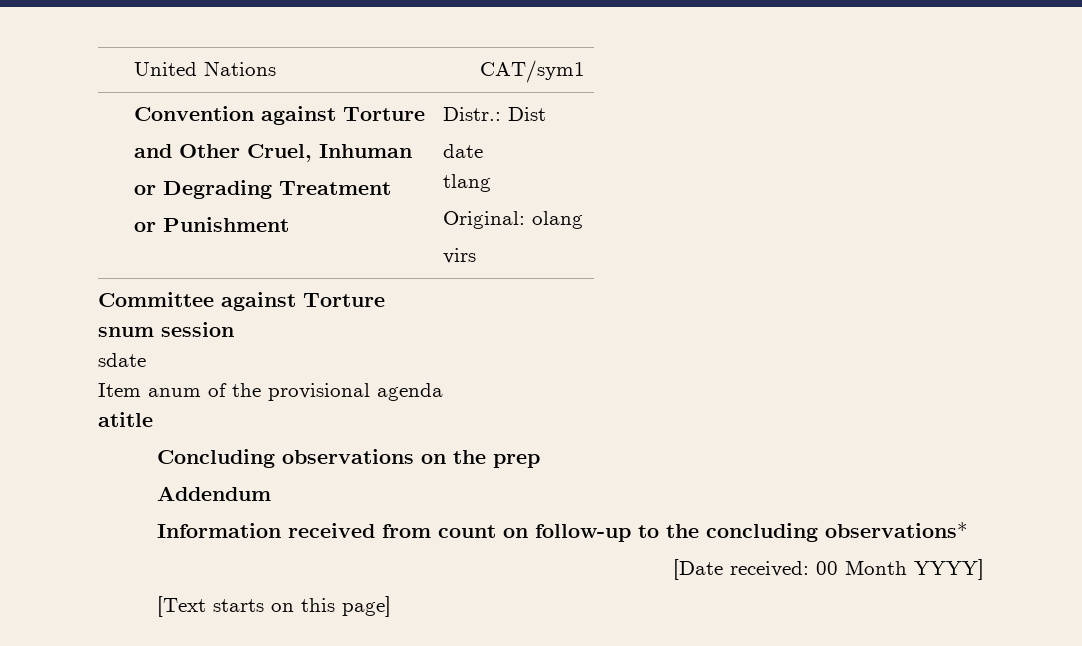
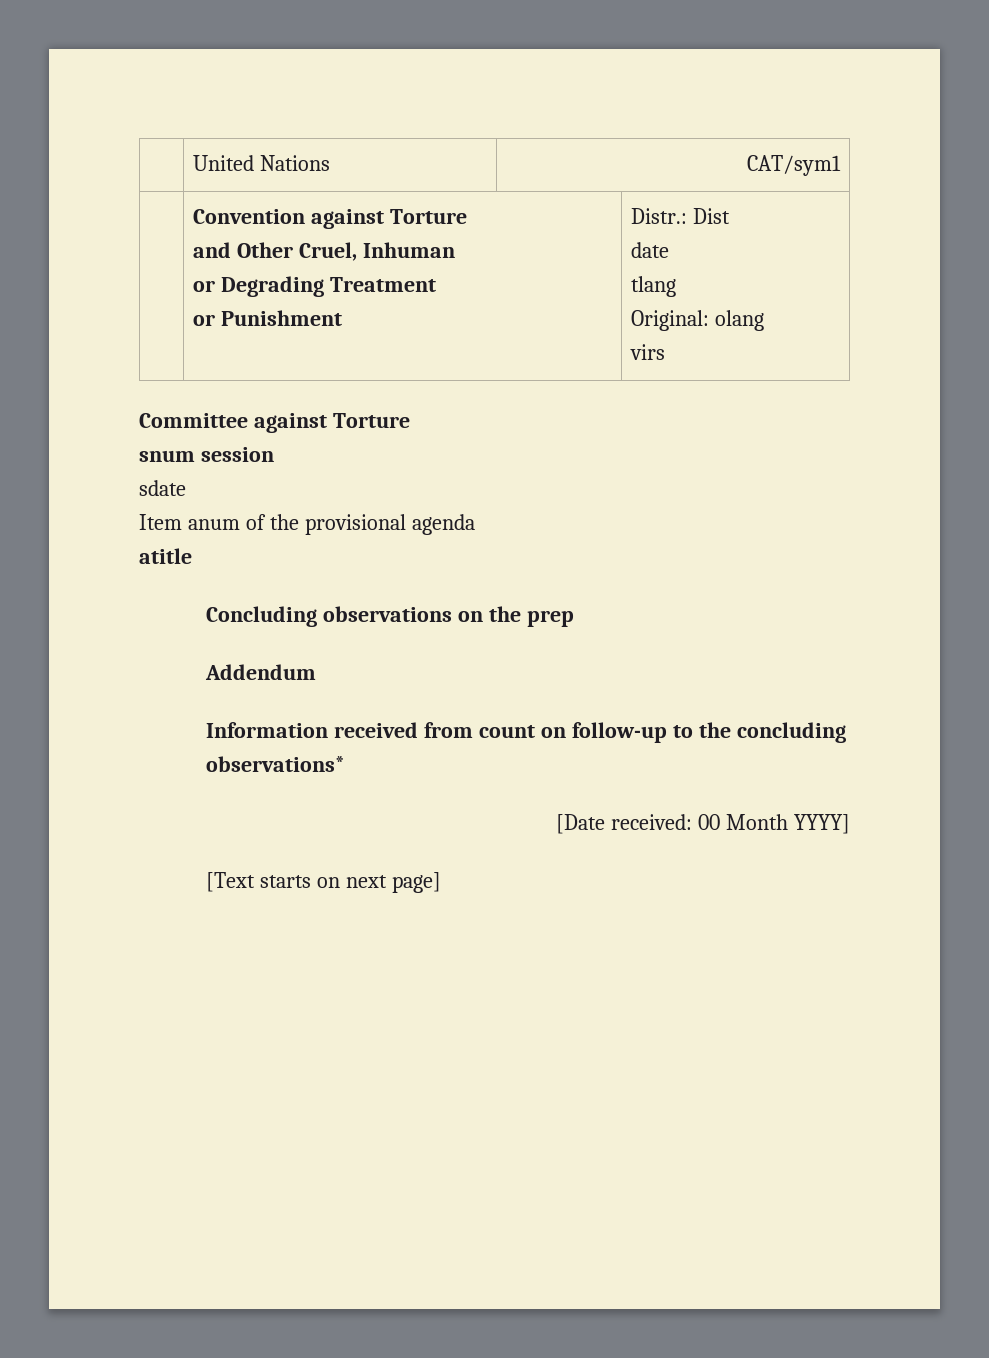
- [Text starts on this page]
+ [Text starts on next page]

